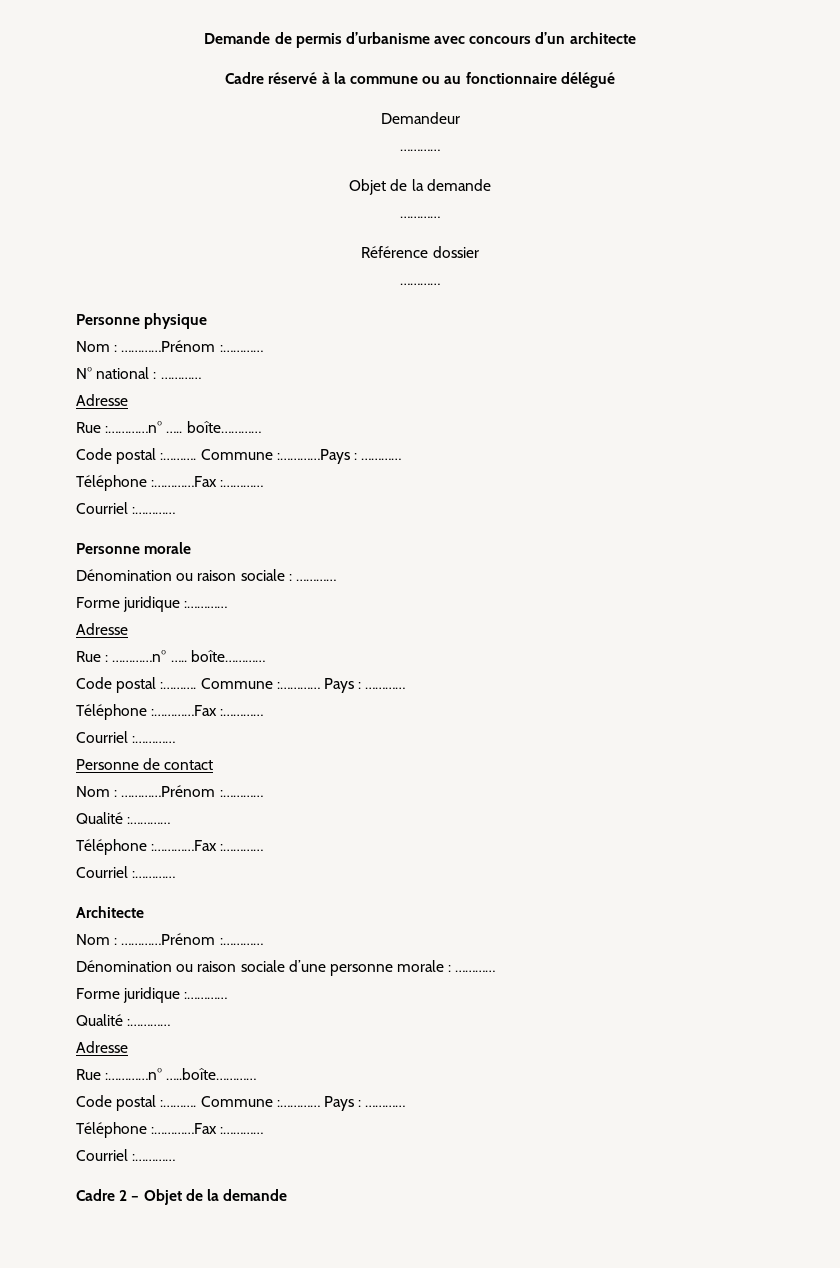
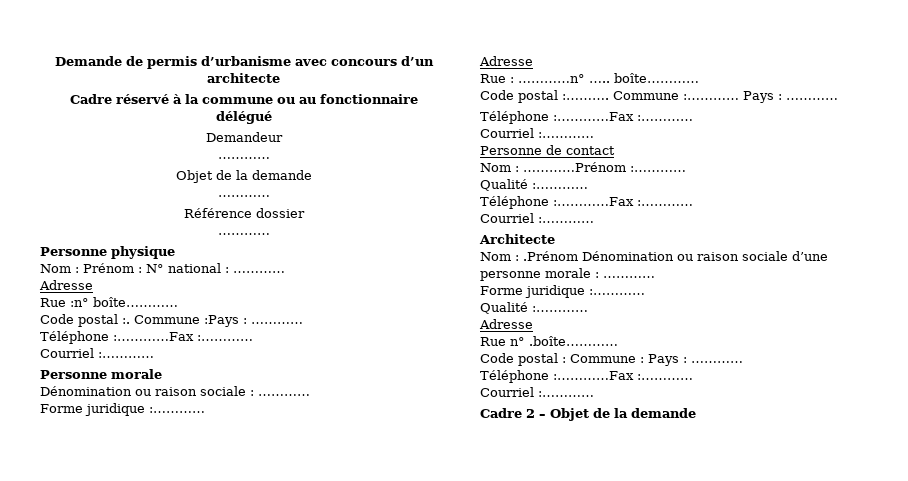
  Personne physique
- Nom : …………Prénom :…………
- N° national : …………
+ Nom : Prénom : N° national : …………
- Rue :…………n° ….. boîte…………
- Code postal :………. Commune :…………Pays : …………
+ Rue :n° boîte…………
+ Code postal :. Commune :Pays : …………
  Architecte
- Nom : …………Prénom :…………
- Dénomination ou raison sociale d’une personne morale : …………
+ Nom : .Prénom Dénomination ou raison sociale d’une personne morale : …………
- Rue :…………n° …..boîte…………
- Code postal :………. Commune :………… Pays : …………
+ Rue n° .boîte…………
+ Code postal : Commune : Pays : …………

